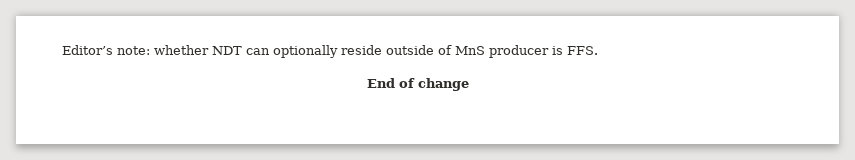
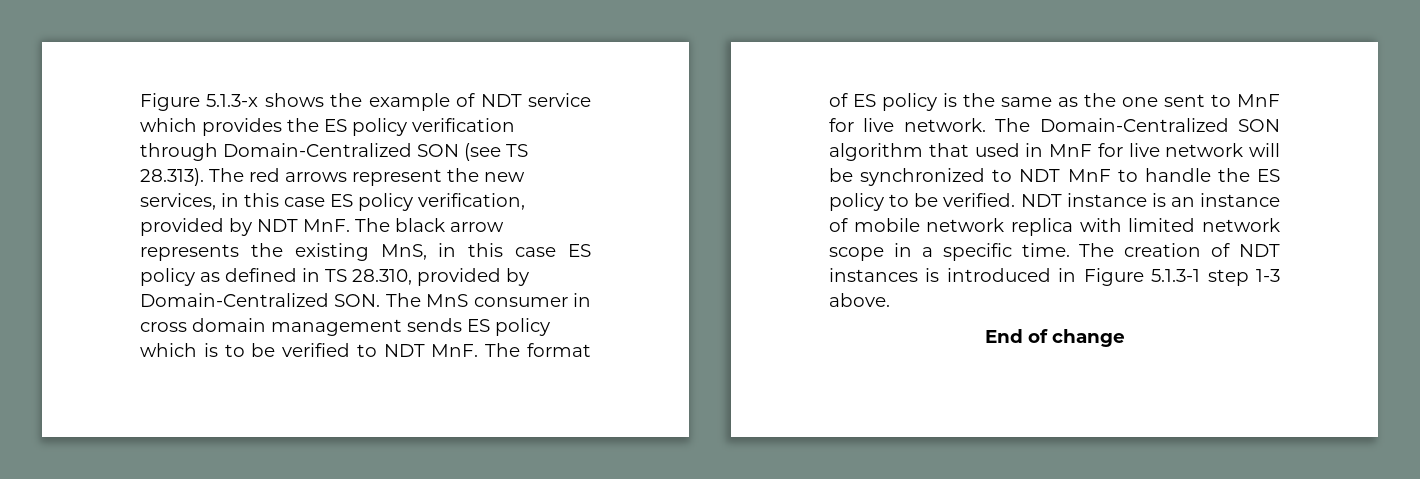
- Editor’s note: whether NDT can optionally reside outside of MnS producer is FFS.
+ Figure 5.1.3-x shows the example of NDT service which provides the ES policy verification through Domain-Centralized SON (see TS 28.313). The red arrows represent the new services, in this case ES policy verification, provided by NDT MnF. The black arrow represents the existing MnS, in this case ES policy as defined in TS 28.310, provided by Domain-Centralized SON. The MnS consumer in cross domain management sends ES policy which is to be verified to NDT MnF. The format of ES policy is the same as the one sent to MnF for live network. The Domain-Centralized SON algorithm that used in MnF for live network will be synchronized to NDT MnF to handle the ES policy to be verified. NDT instance is an instance of mobile network replica with limited network scope in a specific time. The creation of NDT instances is introduced in Figure 5.1.3-1 step 1-3 above.

